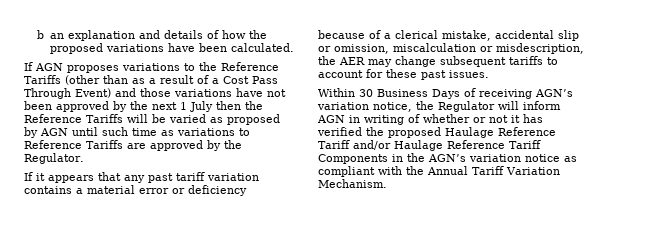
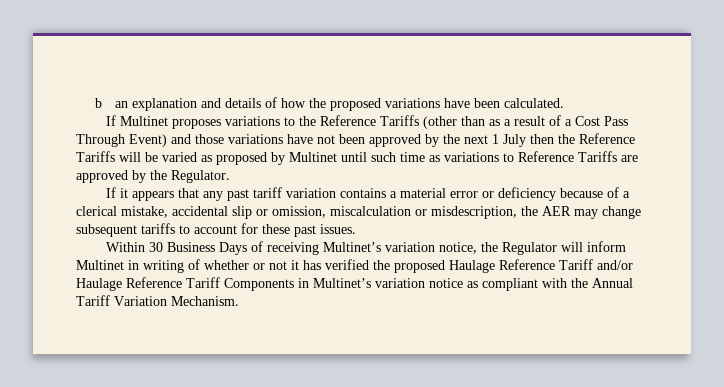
- If AGN proposes variations to the Reference Tariffs (other than as a result of a Cost Pass Through Event) and those variations have not been approved by the next 1 July then the Reference Tariffs will be varied as proposed by AGN until such time as variations to Reference Tariffs are approved by the Regulator.
+ If Multinet proposes variations to the Reference Tariffs (other than as a result of a Cost Pass Through Event) and those variations have not been approved by the next 1 July then the Reference Tariffs will be varied as proposed by Multinet until such time as variations to Reference Tariffs are approved by the Regulator.
- Within 30 Business Days of receiving AGN’s variation notice, the Regulator will inform AGN in writing of whether or not it has verified the proposed Haulage Reference Tariff and/or Haulage Reference Tariff Components in the AGN’s variation notice as compliant with the Annual Tariff Variation Mechanism.
+ Within 30 Business Days of receiving Multinet’s variation notice, the Regulator will inform Multinet in writing of whether or not it has verified the proposed Haulage Reference Tariff and/or Haulage Reference Tariff Components in Multinet’s variation notice as compliant with the Annual Tariff Variation Mechanism.

